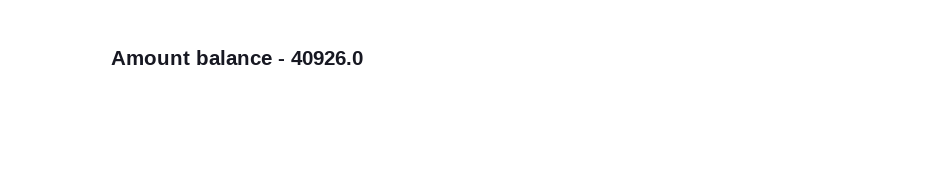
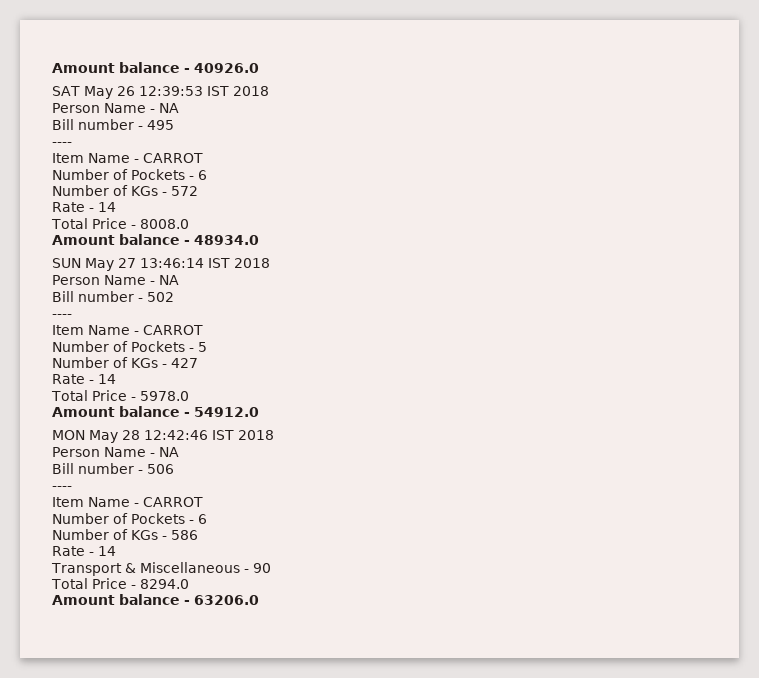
+ SAT May 26 12:39:53 IST 2018
+ Person Name - NA
+ Bill number - 495
+ ----
+ Item Name - CARROT
+ Number of Pockets - 6
+ Number of KGs - 572
+ Rate - 14
+ Total Price - 8008.0
+ Amount balance - 48934.0
+ SUN May 27 13:46:14 IST 2018
+ Person Name - NA
+ Bill number - 502
+ ----
+ Item Name - CARROT
+ Number of Pockets - 5
+ Number of KGs - 427
+ Rate - 14
+ Total Price - 5978.0
+ Amount balance - 54912.0
+ MON May 28 12:42:46 IST 2018
+ Person Name - NA
+ Bill number - 506
+ ----
+ Item Name - CARROT
+ Number of Pockets - 6
+ Number of KGs - 586
+ Rate - 14
+ Transport & Miscellaneous - 90
+ Total Price - 8294.0
+ Amount balance - 63206.0

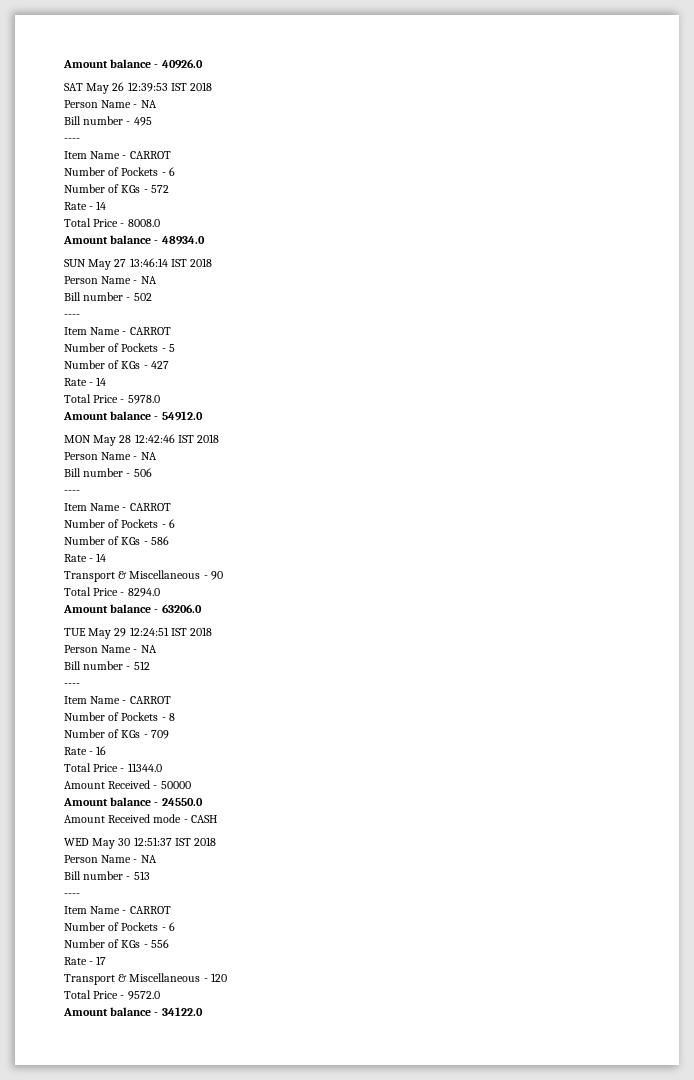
+ TUE May 29 12:24:51 IST 2018
+ Person Name - NA
+ Bill number - 512
+ ----
+ Item Name - CARROT
+ Number of Pockets - 8
+ Number of KGs - 709
+ Rate - 16
+ Total Price - 11344.0
+ Amount Received - 50000
+ Amount balance - 24550.0
+ Amount Received mode - CASH
+ WED May 30 12:51:37 IST 2018
+ Person Name - NA
+ Bill number - 513
+ ----
+ Item Name - CARROT
+ Number of Pockets - 6
+ Number of KGs - 556
+ Rate - 17
+ Transport & Miscellaneous - 120
+ Total Price - 9572.0
+ Amount balance - 34122.0

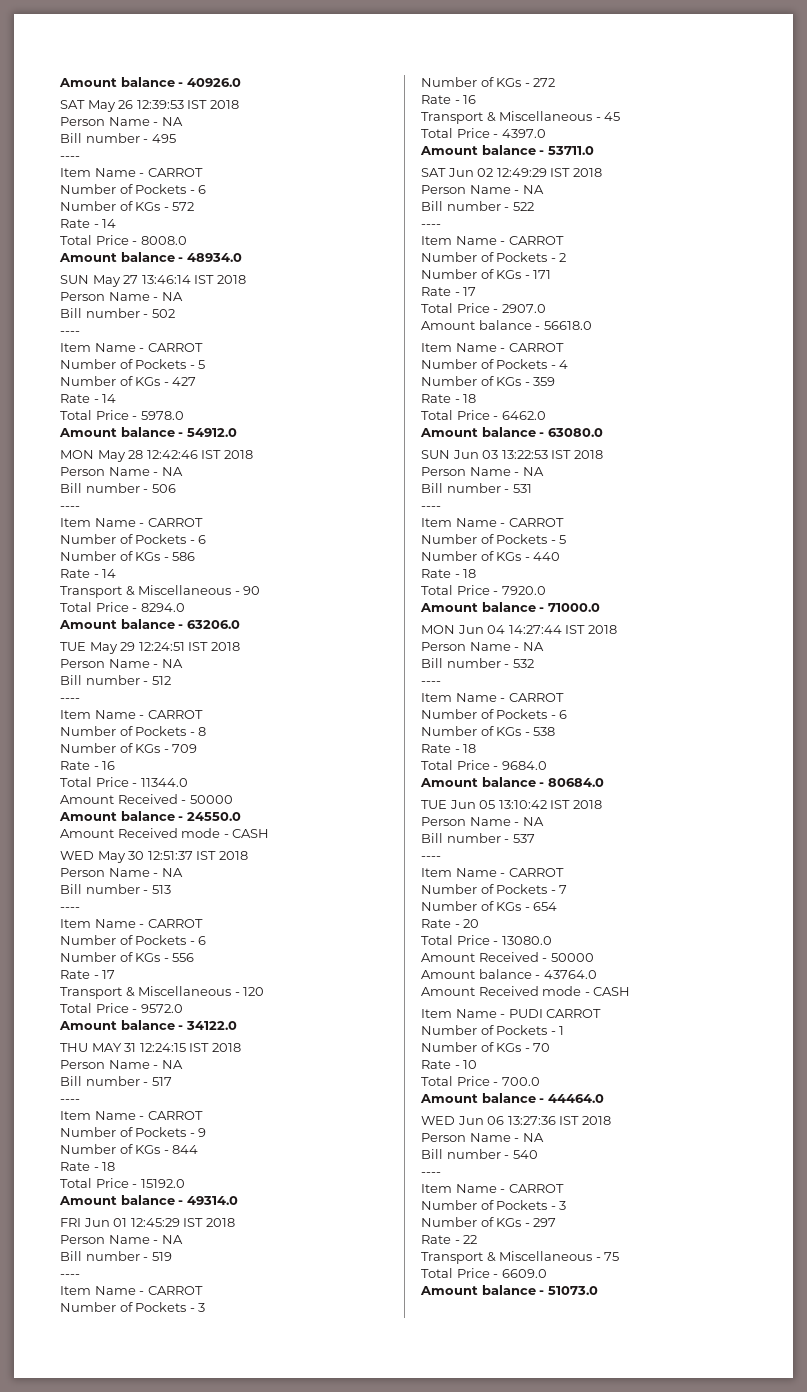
+ THU MAY 31 12:24:15 IST 2018
+ Person Name - NA
+ Bill number - 517
+ ----
+ Item Name - CARROT
+ Number of Pockets - 9
+ Number of KGs - 844
+ Rate - 18
+ Total Price - 15192.0
+ Amount balance - 49314.0
+ FRI Jun 01 12:45:29 IST 2018
+ Person Name - NA
+ Bill number - 519
+ ----
+ Item Name - CARROT
+ Number of Pockets - 3
+ Number of KGs - 272
+ Rate - 16
+ Transport & Miscellaneous - 45
+ Total Price - 4397.0
+ Amount balance - 53711.0
+ SAT Jun 02 12:49:29 IST 2018
+ Person Name - NA
+ Bill number - 522
+ ----
+ Item Name - CARROT
+ Number of Pockets - 2
+ Number of KGs - 171
+ Rate - 17
+ Total Price - 2907.0
+ Amount balance - 56618.0
+ Item Name - CARROT
+ Number of Pockets - 4
+ Number of KGs - 359
+ Rate - 18
+ Total Price - 6462.0
+ Amount balance - 63080.0
+ SUN Jun 03 13:22:53 IST 2018
+ Person Name - NA
+ Bill number - 531
+ ----
+ Item Name - CARROT
+ Number of Pockets - 5
+ Number of KGs - 440
+ Rate - 18
+ Total Price - 7920.0
+ Amount balance - 71000.0
+ MON Jun 04 14:27:44 IST 2018
+ Person Name - NA
+ Bill number - 532
+ ----
+ Item Name - CARROT
+ Number of Pockets - 6
+ Number of KGs - 538
+ Rate - 18
+ Total Price - 9684.0
+ Amount balance - 80684.0
+ TUE Jun 05 13:10:42 IST 2018
+ Person Name - NA
+ Bill number - 537
+ ----
+ Item Name - CARROT
+ Number of Pockets - 7
+ Number of KGs - 654
+ Rate - 20
+ Total Price - 13080.0
+ Amount Received - 50000
+ Amount balance - 43764.0
+ Amount Received mode - CASH
+ Item Name - PUDI CARROT
+ Number of Pockets - 1
+ Number of KGs - 70
+ Rate - 10
+ Total Price - 700.0
+ Amount balance - 44464.0
+ WED Jun 06 13:27:36 IST 2018
+ Person Name - NA
+ Bill number - 540
+ ----
+ Item Name - CARROT
+ Number of Pockets - 3
+ Number of KGs - 297
+ Rate - 22
+ Transport & Miscellaneous - 75
+ Total Price - 6609.0
+ Amount balance - 51073.0

